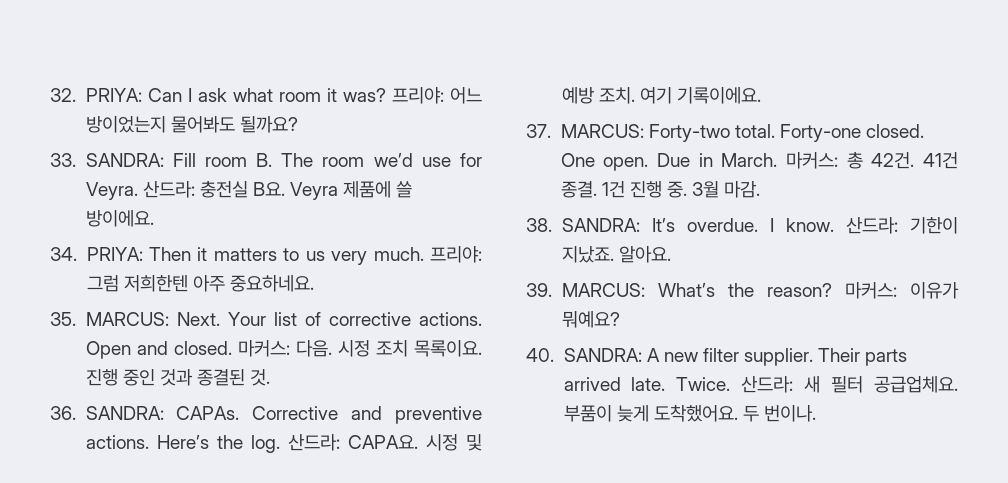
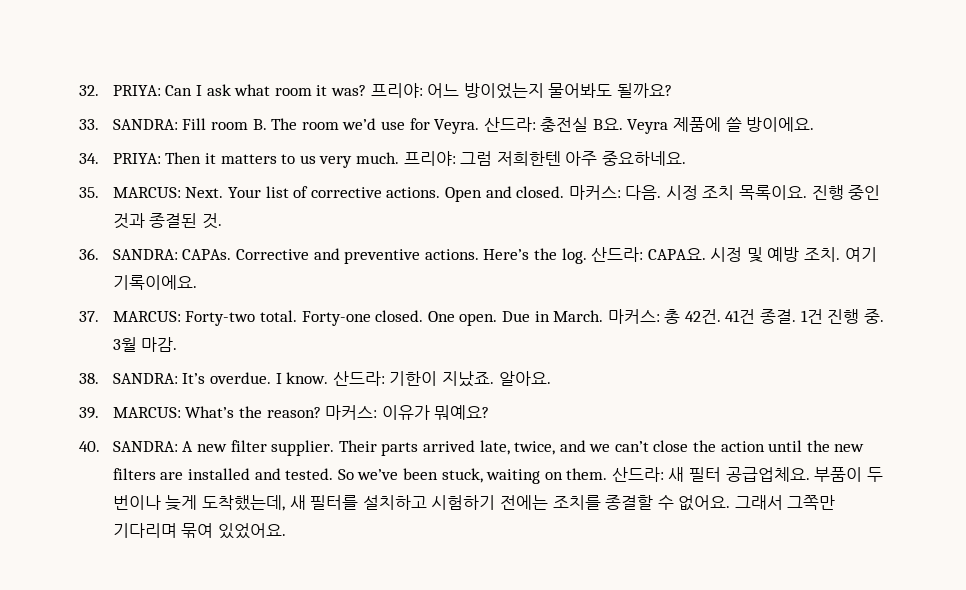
- Their parts arrived late. Twice.
+ Their parts arrived late, twice, and we can’t close the action until the new filters are installed and tested. So we’ve been stuck, waiting on them.
- 부품이 늦게 도착했어요. 두 번이나.
+ 부품이 두 번이나 늦게 도착했는데, 새 필터를 설치하고 시험하기 전에는 조치를 종결할 수 없어요. 그래서 그쪽만 기다리며 묶여 있었어요.

